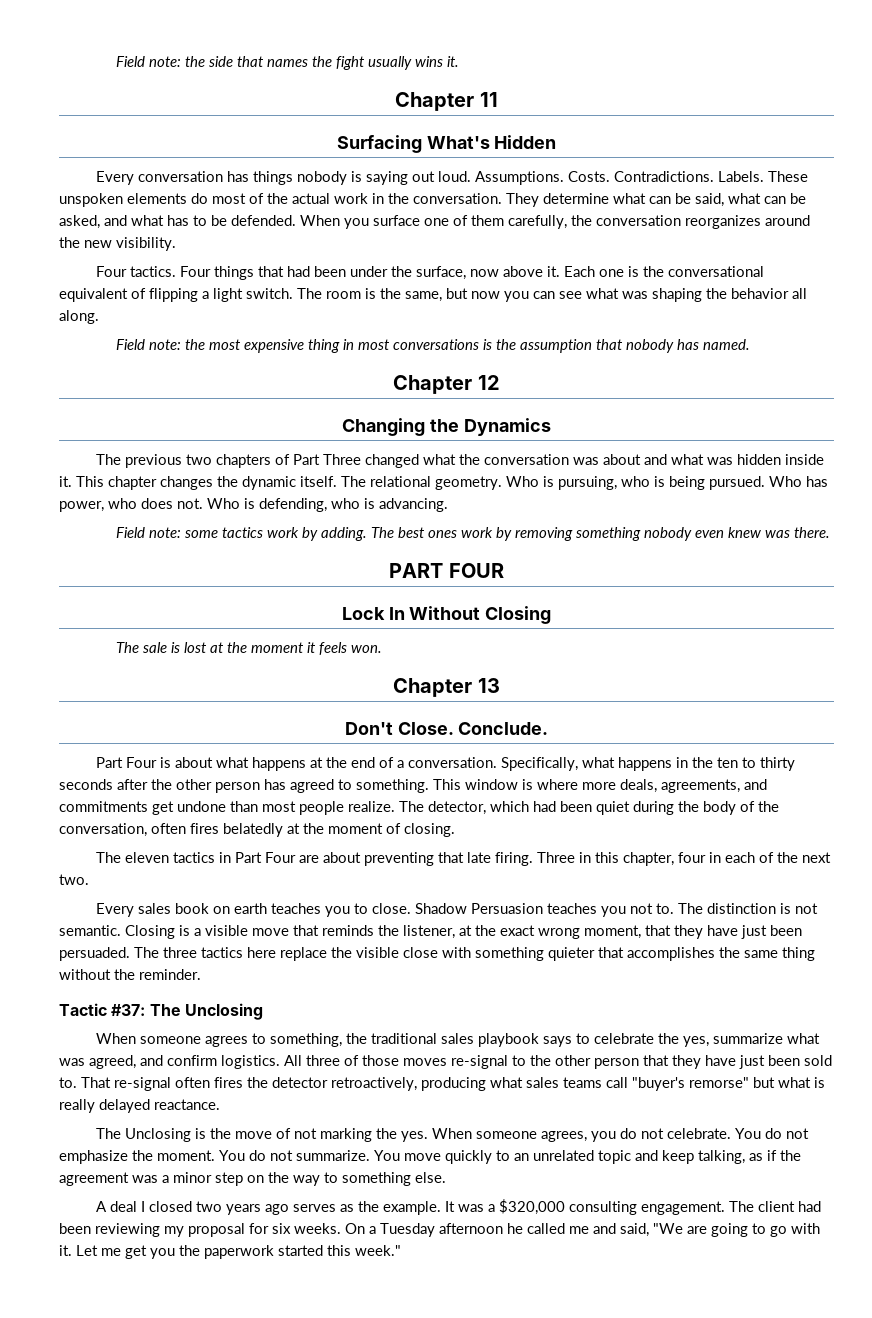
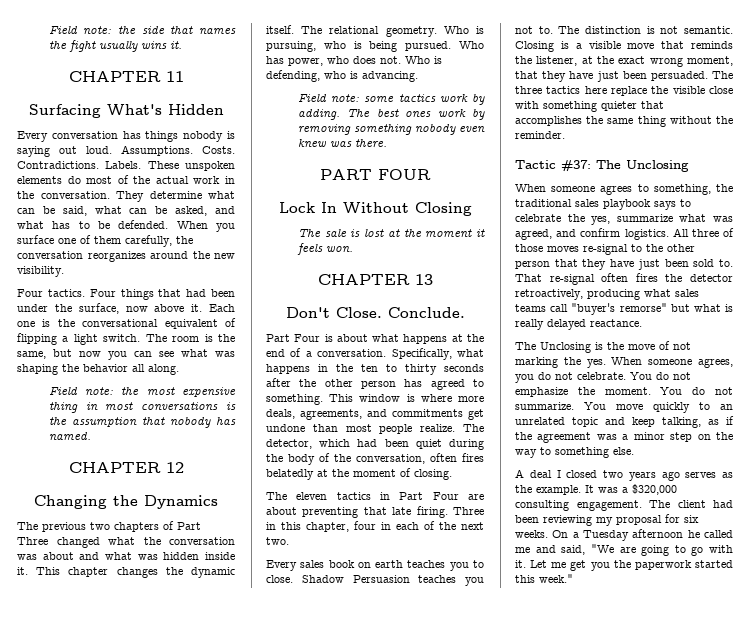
- Chapter 11
+ CHAPTER 11
- Chapter 12
+ CHAPTER 12
- Chapter 13
+ CHAPTER 13

